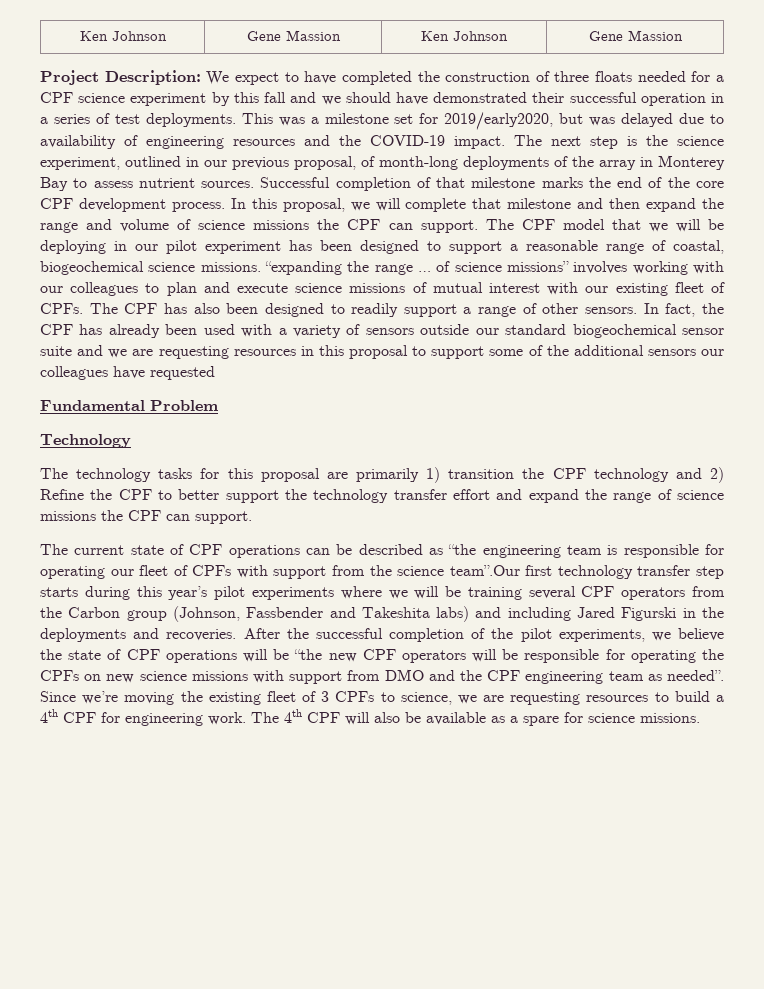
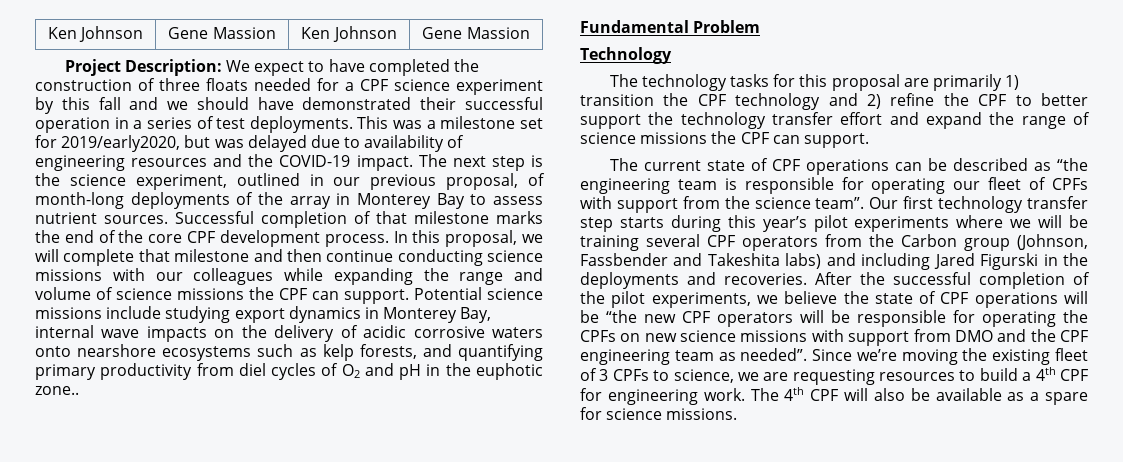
- In this proposal, we will complete that milestone and then expand the range and volume of science missions the CPF can support.
+ In this proposal, we will complete that milestone and then continue conducting science missions with our colleagues while expanding the range and volume of science missions the CPF can support.
- The CPF model that we will be deploying in our pilot experiment has been designed to support a reasonable range of coastal, biogeochemical science missions. “expanding the range … of science missions” involves working with our colleagues to plan and execute science missions of mutual interest with our existing fleet of CPFs. The CPF has also been designed to readily support a range of other sensors. In fact, the CPF has already been used with a variety of sensors outside our standard biogeochemical sensor suite and we are requesting resources in this proposal to support some of the additional sensors our colleagues have requested
+ Potential science missions include studying export dynamics in Monterey Bay, internal wave impacts on the delivery of acidic corrosive waters onto nearshore ecosystems such as kelp forests, and quantifying primary productivity from diel cycles of O2 and pH in the euphotic zone..
- The technology tasks for this proposal are primarily 1) transition the CPF technology and 2) Refine the CPF to better support the technology transfer effort and expand the range of science missions the CPF can support.
+ The technology tasks for this proposal are primarily 1) transition the CPF technology and 2) refine the CPF to better support the technology transfer effort and expand the range of science missions the CPF can support.
- The current state of CPF operations can be described as “the engineering team is responsible for operating our fleet of CPFs with support from the science team”.Our first technology transfer step starts during this year’s pilot experiments where we will be training several CPF operators from the Carbon group (Johnson, Fassbender and Takeshita labs) and including Jared Figurski in the deployments and recoveries.
+ The current state of CPF operations can be described as “the engineering team is responsible for operating our fleet of CPFs with support from the science team”. Our first technology transfer step starts during this year’s pilot experiments where we will be training several CPF operators from the Carbon group (Johnson, Fassbender and Takeshita labs) and including Jared Figurski in the deployments and recoveries.

